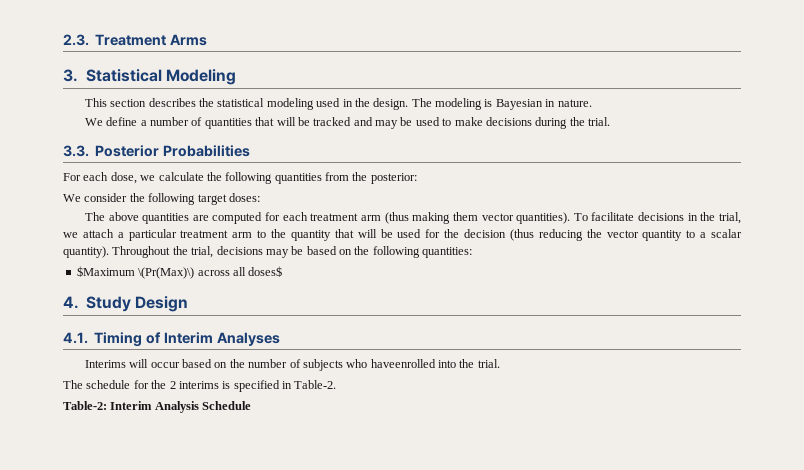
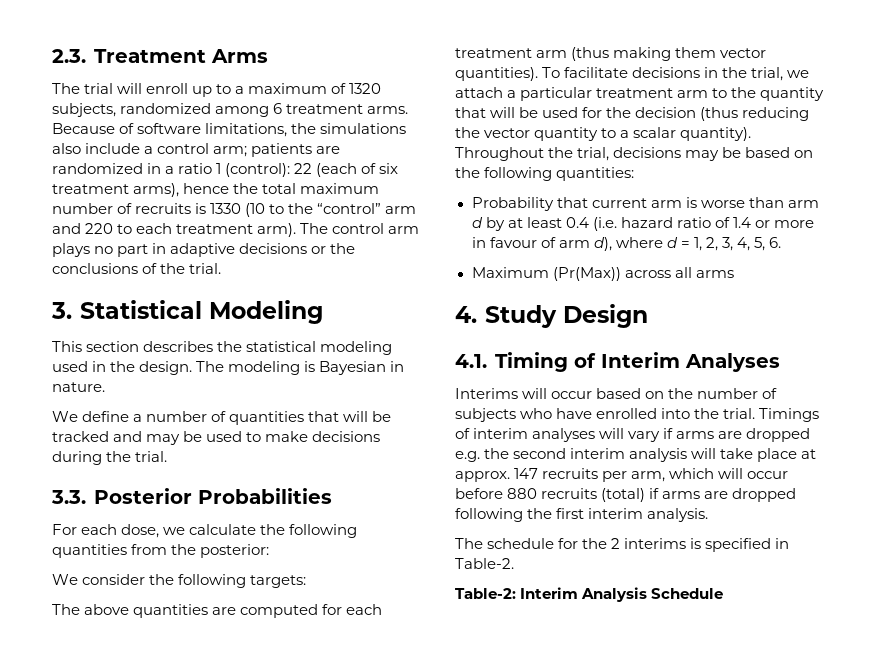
+ The trial will enroll up to a maximum of 1320 subjects, randomized among 6 treatment arms. Because of software limitations, the simulations also include a control arm; patients are randomized in a ratio 1 (control): 22 (each of six treatment arms), hence the total maximum number of recruits is 1330 (10 to the “control” arm and 220 to each treatment arm). The control arm plays no part in adaptive decisions or the conclusions of the trial.
- We consider the following target doses:
+ We consider the following targets:
- $Maximum \(Pr(Max)\) across all doses$
+ Probability that current arm is worse than arm d by at least 0.4 (i.e. hazard ratio of 1.4 or more in favour of arm d), where d = 1, 2, 3, 4, 5, 6.
+ Maximum (Pr(Max)) across all arms
- Interims will occur based on the number of subjects who haveenrolled into the trial.
+ Interims will occur based on the number of subjects who have enrolled into the trial. Timings of interim analyses will vary if arms are dropped e.g. the second interim analysis will take place at approx. 147 recruits per arm, which will occur before 880 recruits (total) if arms are dropped following the first interim analysis.

